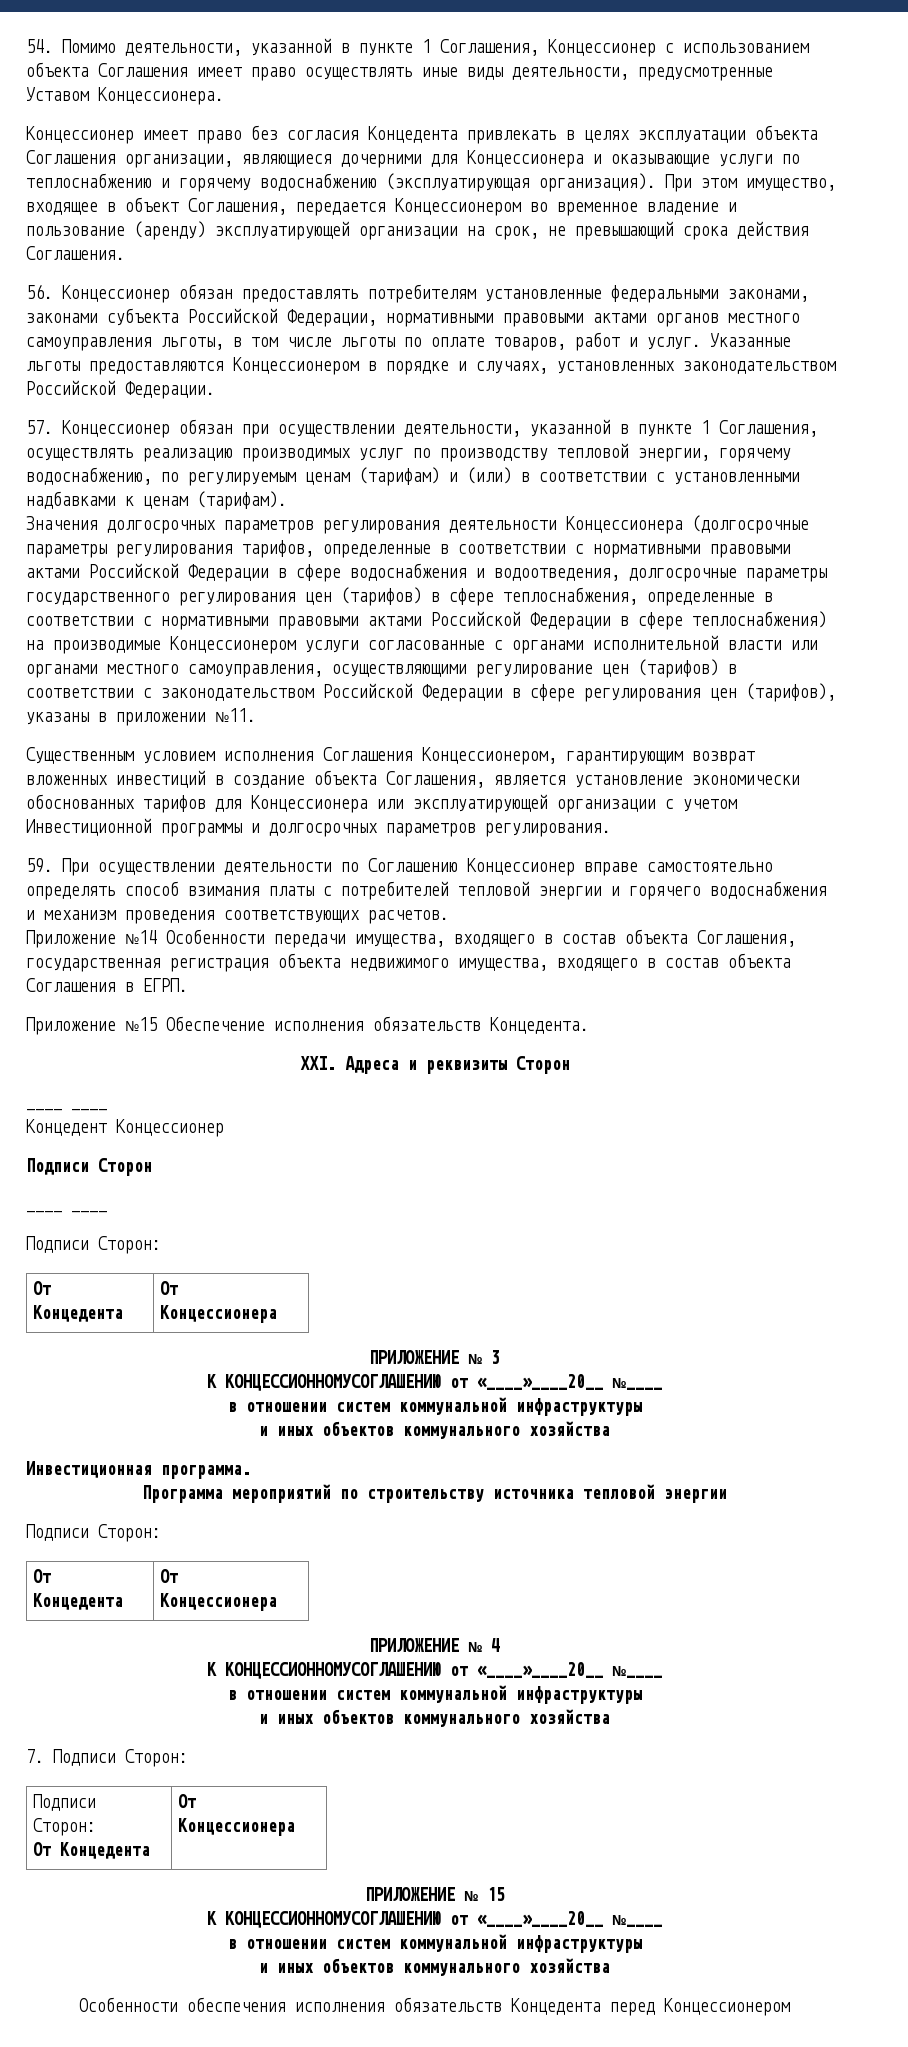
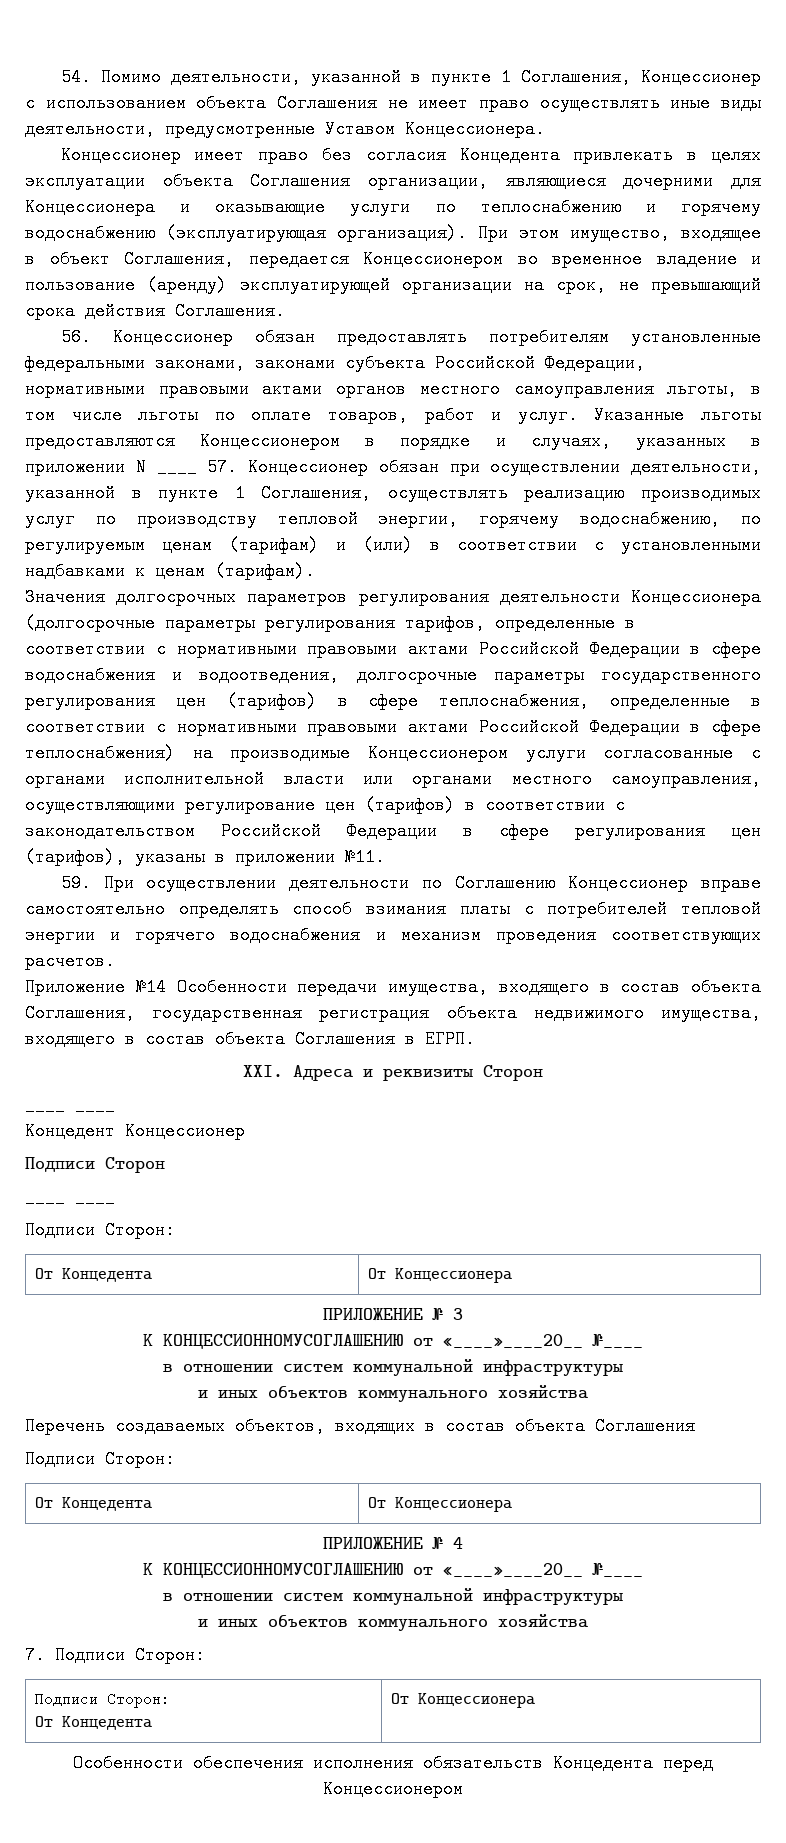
- 54. Помимо деятельности, указанной в пункте 1 Соглашения, Концессионер с использованием объекта Соглашения имеет право осуществлять иные виды деятельности, предусмотренные Уставом Концессионера.
+ 54. Помимо деятельности, указанной в пункте 1 Соглашения, Концессионер с использованием объекта Соглашения не имеет право осуществлять иные виды деятельности, предусмотренные Уставом Концессионера.
- Указанные льготы предоставляются Концессионером в порядке и случаях, установленных законодательством Российской Федерации.
- 57. Концессионер обязан при осуществлении деятельности, указанной в пункте 1 Соглашения, осуществлять реализацию производимых услуг по производству тепловой энергии, горячему водоснабжению, по регулируемым ценам (тарифам) и (или) в соответствии с установленными надбавками к ценам (тарифам).
+ Указанные льготы предоставляются Концессионером в порядке и случаях, указанных в приложении N ____ 57. Концессионер обязан при осуществлении деятельности, указанной в пункте 1 Соглашения, осуществлять реализацию производимых услуг по производству тепловой энергии, горячему водоснабжению, по регулируемым ценам (тарифам) и (или) в соответствии с установленными надбавками к ценам (тарифам).
- Существенным условием исполнения Соглашения Концессионером, гарантирующим возврат вложенных инвестиций в создание объекта Соглашения, является установление экономически обоснованных тарифов для Концессионера или эксплуатирующей организации с учетом Инвестиционной программы и долгосрочных параметров регулирования.
- Приложение №15 Обеспечение исполнения обязательств Концедента.
- Инвестиционная программа.
- Программа мероприятий по строительству источника тепловой энергии
+ Перечень создаваемых объектов, входящих в состав объекта Соглашения
- ПРИЛОЖЕНИЕ № 15
- К КОНЦЕССИОННОМУСОГЛАШЕНИЮ от «____»____20__ №____
- в отношении систем коммунальной инфраструктуры
- и иных объектов коммунального хозяйства

